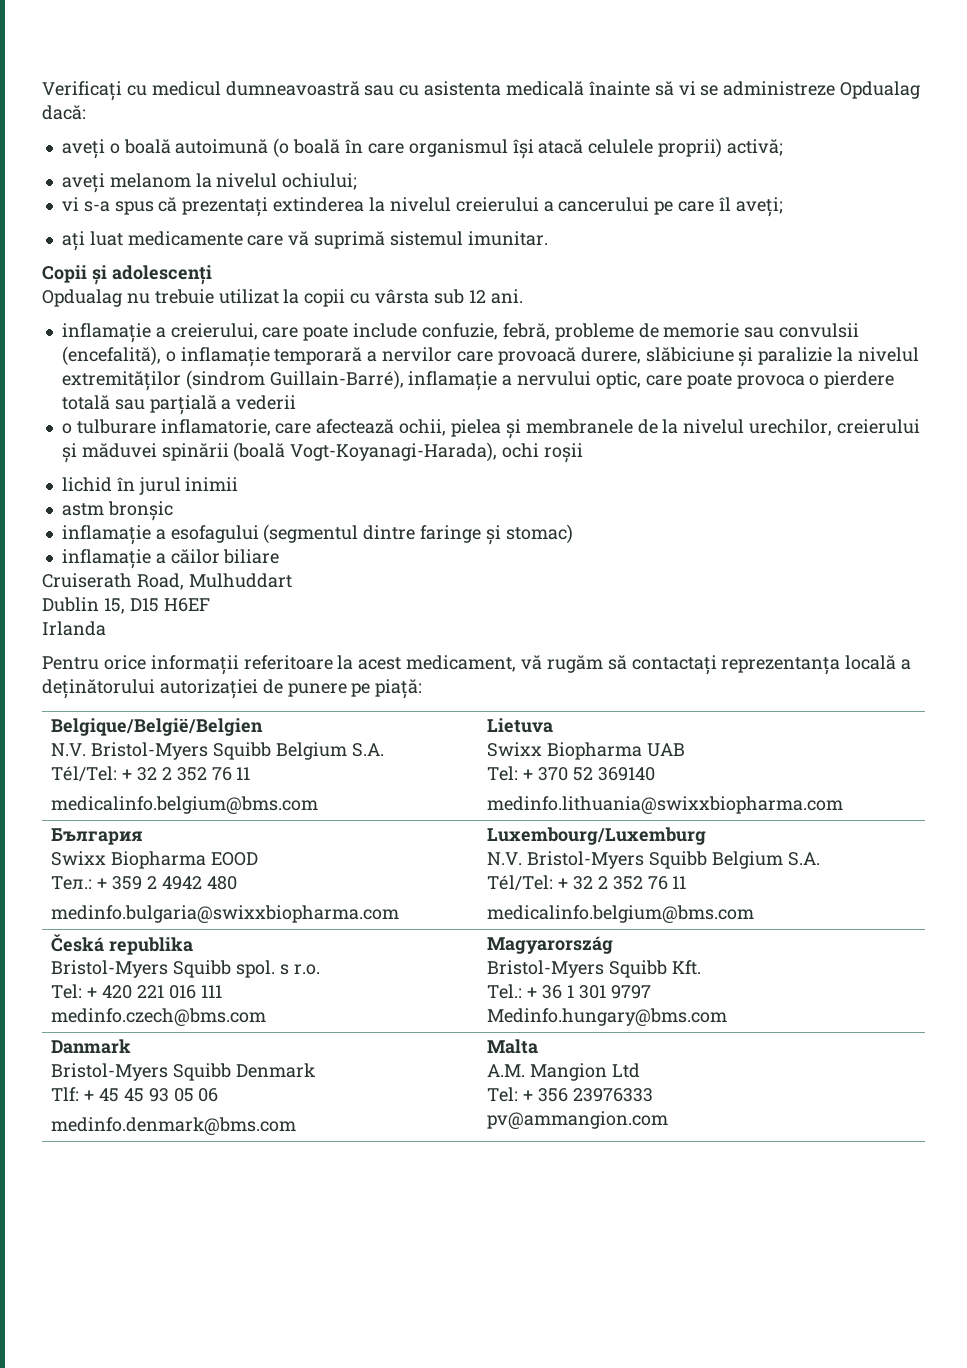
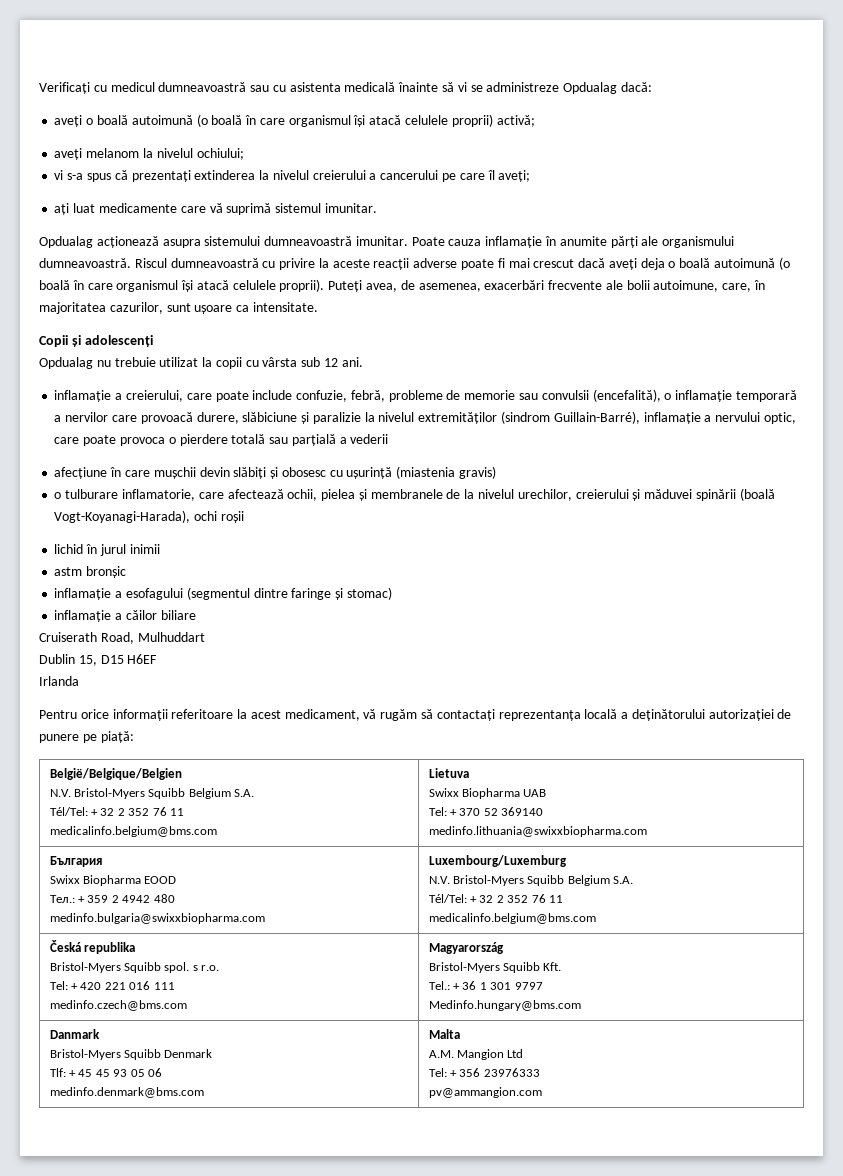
+ Opdualag acționează asupra sistemului dumneavoastră imunitar. Poate cauza inflamație în anumite părți ale organismului dumneavoastră. Riscul dumneavoastră cu privire la aceste reacții adverse poate fi mai crescut dacă aveți deja o boală autoimună (o boală în care organismul își atacă celulele proprii). Puteți avea, de asemenea, exacerbări frecvente ale bolii autoimune, care, în majoritatea cazurilor, sunt ușoare ca intensitate.
+ afecțiune în care mușchii devin slăbiți și obosesc cu ușurință (miastenia gravis)
- Belgique/België/Belgien
+ België/Belgique/Belgien

